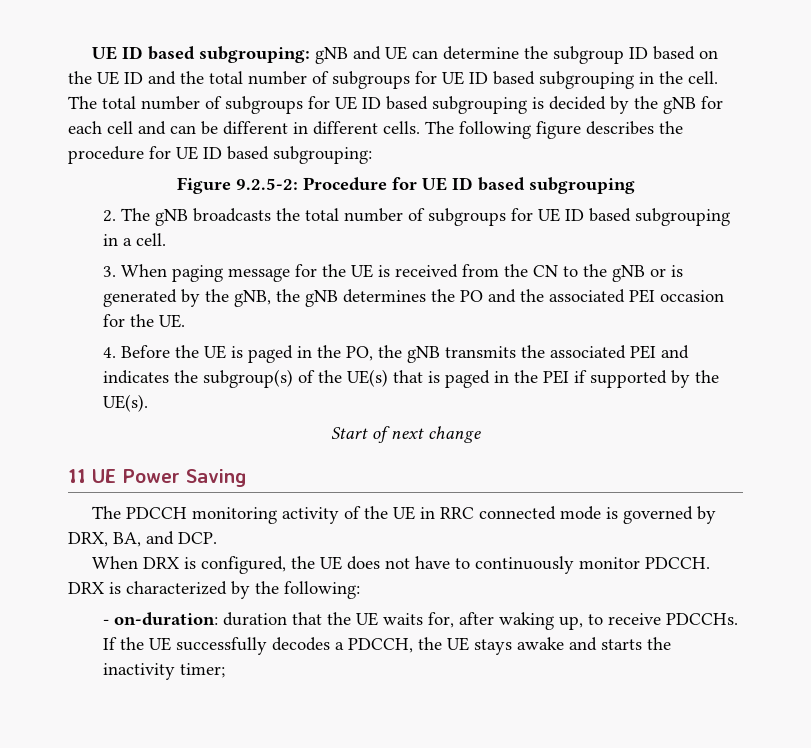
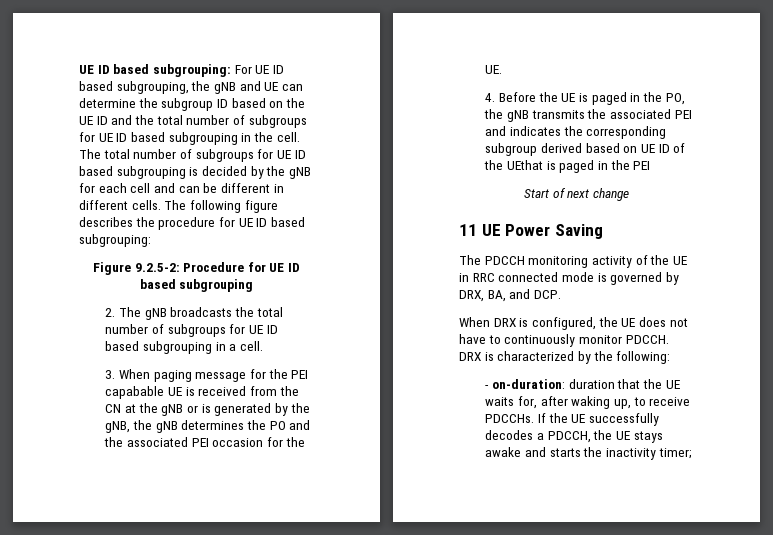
- UE ID based subgrouping: gNB and UE can determine the subgroup ID based on the UE ID and the total number of subgroups for UE ID based subgrouping in the cell.
+ UE ID based subgrouping: For UE ID based subgrouping, the gNB and UE can determine the subgroup ID based on the UE ID and the total number of subgroups for UE ID based subgrouping in the cell.
- 3. When paging message for the UE is received from the CN to the gNB or is generated by the gNB, the gNB determines the PO and the associated PEI occasion for the UE.
+ 3. When paging message for the PEI capabable UE is received from the CN at the gNB or is generated by the gNB, the gNB determines the PO and the associated PEI occasion for the UE.
- 4. Before the UE is paged in the PO, the gNB transmits the associated PEI and indicates the subgroup(s) of the UE(s) that is paged in the PEI if supported by the UE(s).
+ 4. Before the UE is paged in the PO, the gNB transmits the associated PEI and indicates the corresponding subgroup derived based on UE ID of the UEthat is paged in the PEI

